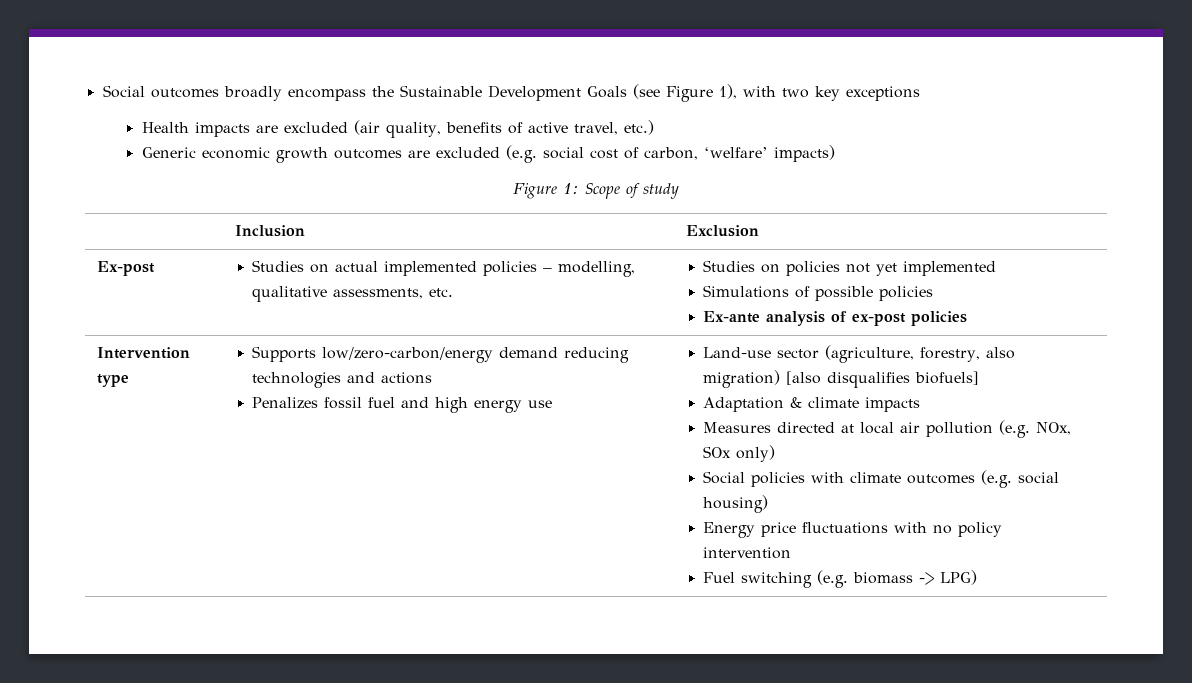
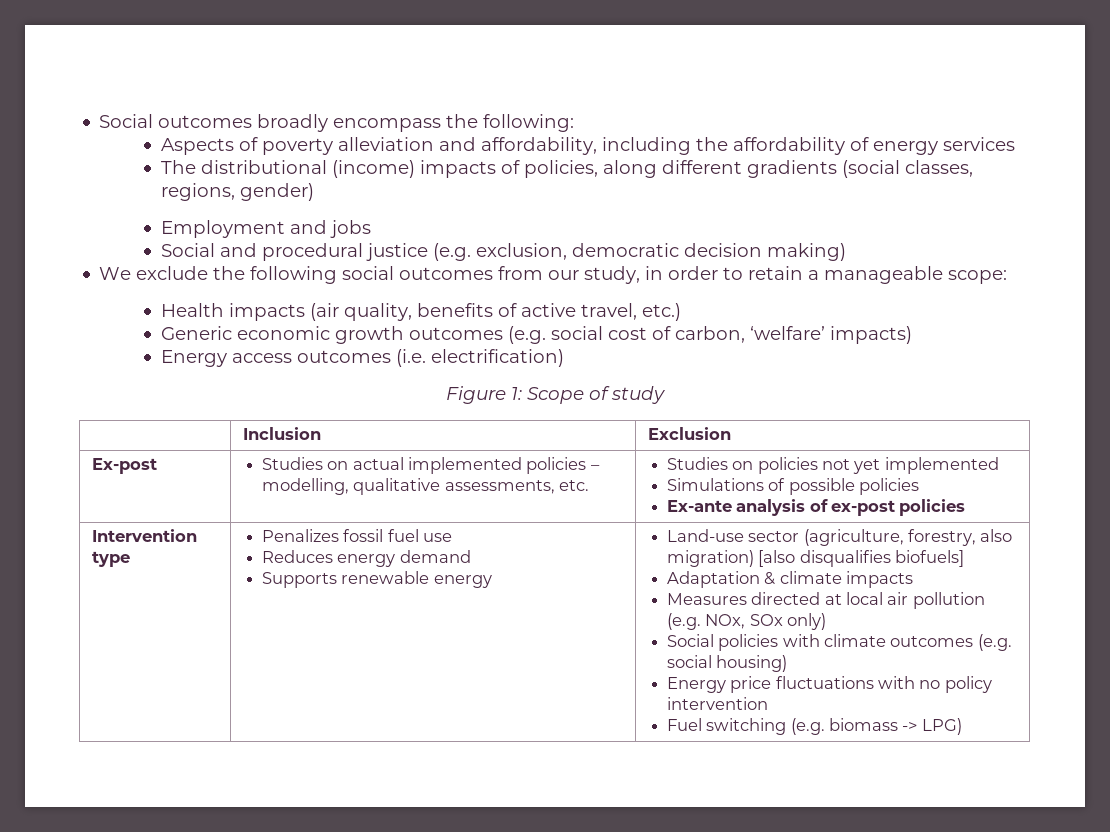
- Social outcomes broadly encompass the Sustainable Development Goals (see Figure 1), with two key exceptions
+ Social outcomes broadly encompass the following:
+ Aspects of poverty alleviation and affordability, including the affordability of energy services
+ The distributional (income) impacts of policies, along different gradients (social classes, regions, gender)
+ Employment and jobs
+ Social and procedural justice (e.g. exclusion, democratic decision making)
+ We exclude the following social outcomes from our study, in order to retain a manageable scope:
- Health impacts are excluded (air quality, benefits of active travel, etc.)
+ Health impacts (air quality, benefits of active travel, etc.)
- Generic economic growth outcomes are excluded (e.g. social cost of carbon, ‘welfare’ impacts)
+ Generic economic growth outcomes (e.g. social cost of carbon, ‘welfare’ impacts)
+ Energy access outcomes (i.e. electrification)
- Supports low/zero-carbon/energy demand reducing technologies and actions
- Penalizes fossil fuel and high energy use
+ Penalizes fossil fuel use
+ Reduces energy demand
+ Supports renewable energy

